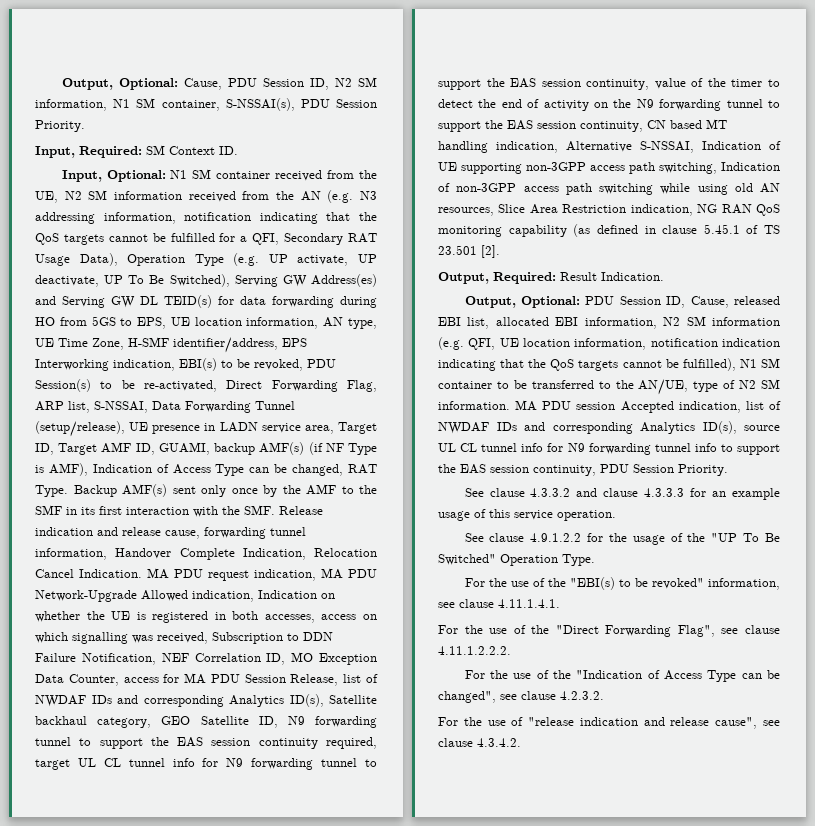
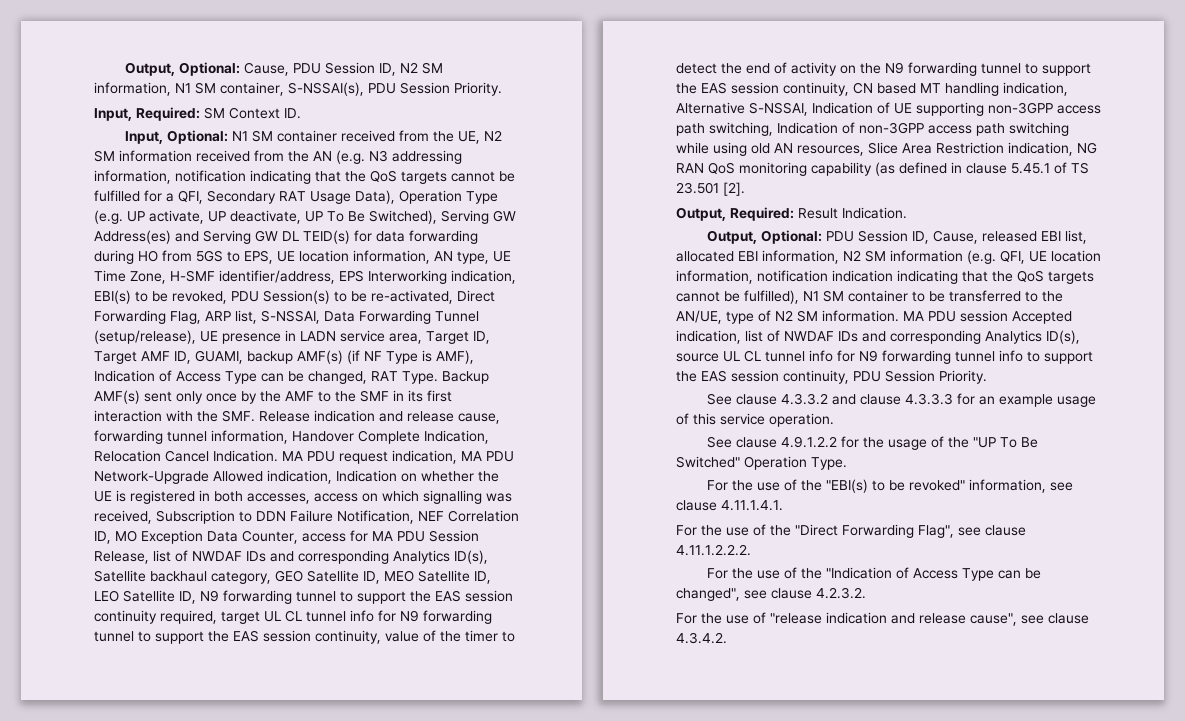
- MA PDU request indication, MA PDU Network-Upgrade Allowed indication, Indication on whether the UE is registered in both accesses, access on which signalling was received, Subscription to DDN Failure Notification, NEF Correlation ID, MO Exception Data Counter, access for MA PDU Session Release, list of NWDAF IDs and corresponding Analytics ID(s), Satellite backhaul category, GEO Satellite ID, N9 forwarding tunnel to support the EAS session continuity required, target UL CL tunnel info for N9 forwarding tunnel to support the EAS session continuity, value of the timer to detect the end of activity on the N9 forwarding tunnel to support the EAS session continuity, CN based MT handling indication, Alternative S-NSSAI, Indication of UE supporting non-3GPP access path switching, Indication of non-3GPP access path switching while using old AN resources, Slice Area Restriction indication, NG RAN QoS monitoring capability (as defined in clause 5.45.1 of TS 23.501 [2].
+ MA PDU request indication, MA PDU Network-Upgrade Allowed indication, Indication on whether the UE is registered in both accesses, access on which signalling was received, Subscription to DDN Failure Notification, NEF Correlation ID, MO Exception Data Counter, access for MA PDU Session Release, list of NWDAF IDs and corresponding Analytics ID(s), Satellite backhaul category, GEO Satellite ID, MEO Satellite ID, LEO Satellite ID, N9 forwarding tunnel to support the EAS session continuity required, target UL CL tunnel info for N9 forwarding tunnel to support the EAS session continuity, value of the timer to detect the end of activity on the N9 forwarding tunnel to support the EAS session continuity, CN based MT handling indication, Alternative S-NSSAI, Indication of UE supporting non-3GPP access path switching, Indication of non-3GPP access path switching while using old AN resources, Slice Area Restriction indication, NG RAN QoS monitoring capability (as defined in clause 5.45.1 of TS 23.501 [2].

